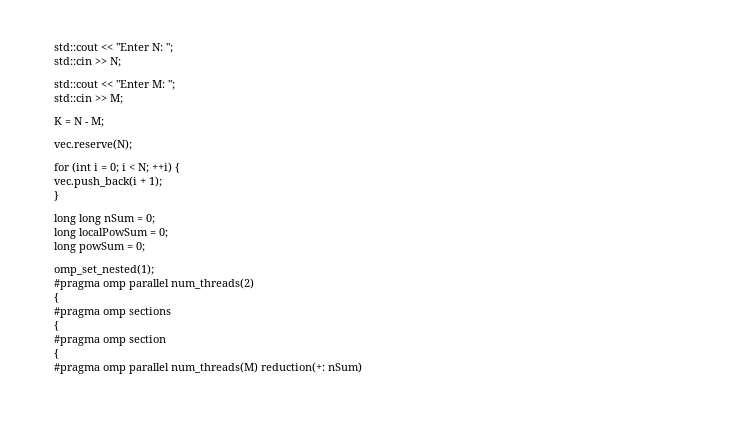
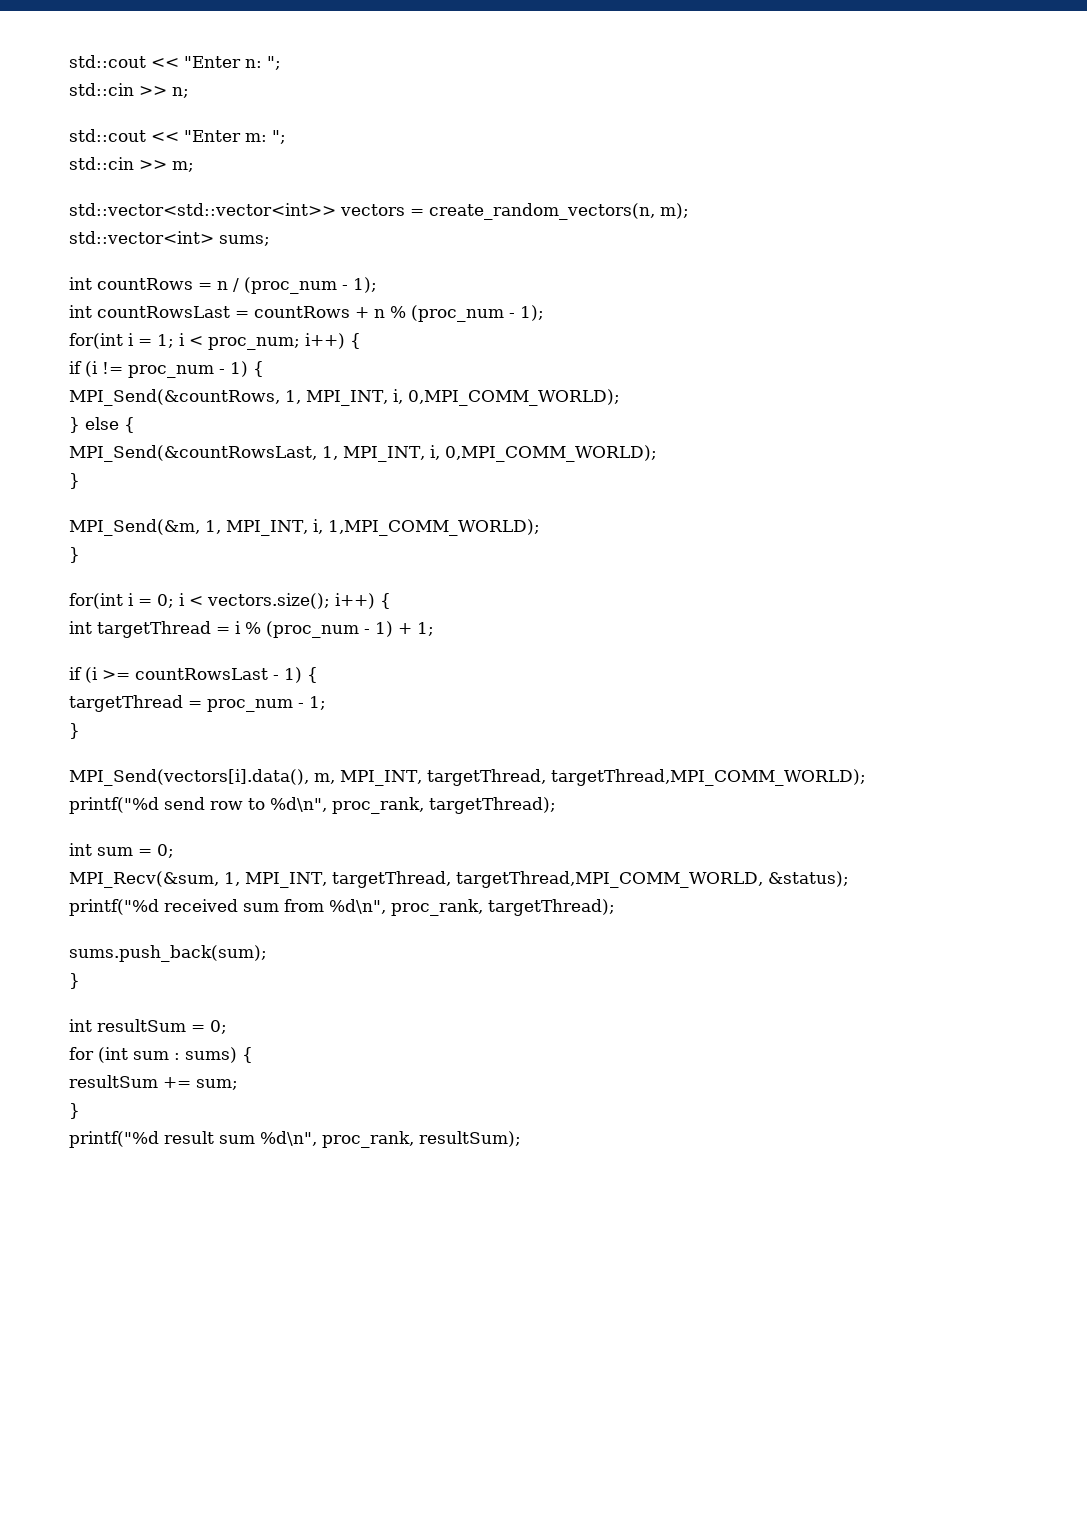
- std::cout << "Enter N: ";
- std::cin >> N;
- std::cout << "Enter M: ";
- std::cin >> M;
- K = N - M;
- vec.reserve(N);
- for (int i = 0; i < N; ++i) {
- vec.push_back(i + 1);
+ std::cout << "Enter n: ";
+ std::cin >> n;
+ std::cout << "Enter m: ";
+ std::cin >> m;
+ std::vector<std::vector<int>> vectors = create_random_vectors(n, m);
+ std::vector<int> sums;
+ int countRows = n / (proc_num - 1);
+ int countRowsLast = countRows + n % (proc_num - 1);
+ for(int i = 1; i < proc_num; i++) {
+ if (i != proc_num - 1) {
+ MPI_Send(&countRows, 1, MPI_INT, i, 0,MPI_COMM_WORLD);
+ } else {
+ MPI_Send(&countRowsLast, 1, MPI_INT, i, 0,MPI_COMM_WORLD);
  }
- long long nSum = 0;
- long localPowSum = 0;
- long powSum = 0;
- omp_set_nested(1);
- #pragma omp parallel num_threads(2)
- {
- #pragma omp sections
- {
- #pragma omp section
- {
- #pragma omp parallel num_threads(M) reduction(+: nSum)
+ MPI_Send(&m, 1, MPI_INT, i, 1,MPI_COMM_WORLD);
+ }
+ for(int i = 0; i < vectors.size(); i++) {
+ int targetThread = i % (proc_num - 1) + 1;
+ if (i >= countRowsLast - 1) {
+ targetThread = proc_num - 1;
+ }
+ MPI_Send(vectors[i].data(), m, MPI_INT, targetThread, targetThread,MPI_COMM_WORLD);
+ printf("%d send row to %d\n", proc_rank, targetThread);
+ int sum = 0;
+ MPI_Recv(&sum, 1, MPI_INT, targetThread, targetThread,MPI_COMM_WORLD, &status);
+ printf("%d received sum from %d\n", proc_rank, targetThread);
+ sums.push_back(sum);
+ }
+ int resultSum = 0;
+ for (int sum : sums) {
+ resultSum += sum;
+ }
+ printf("%d result sum %d\n", proc_rank, resultSum);

